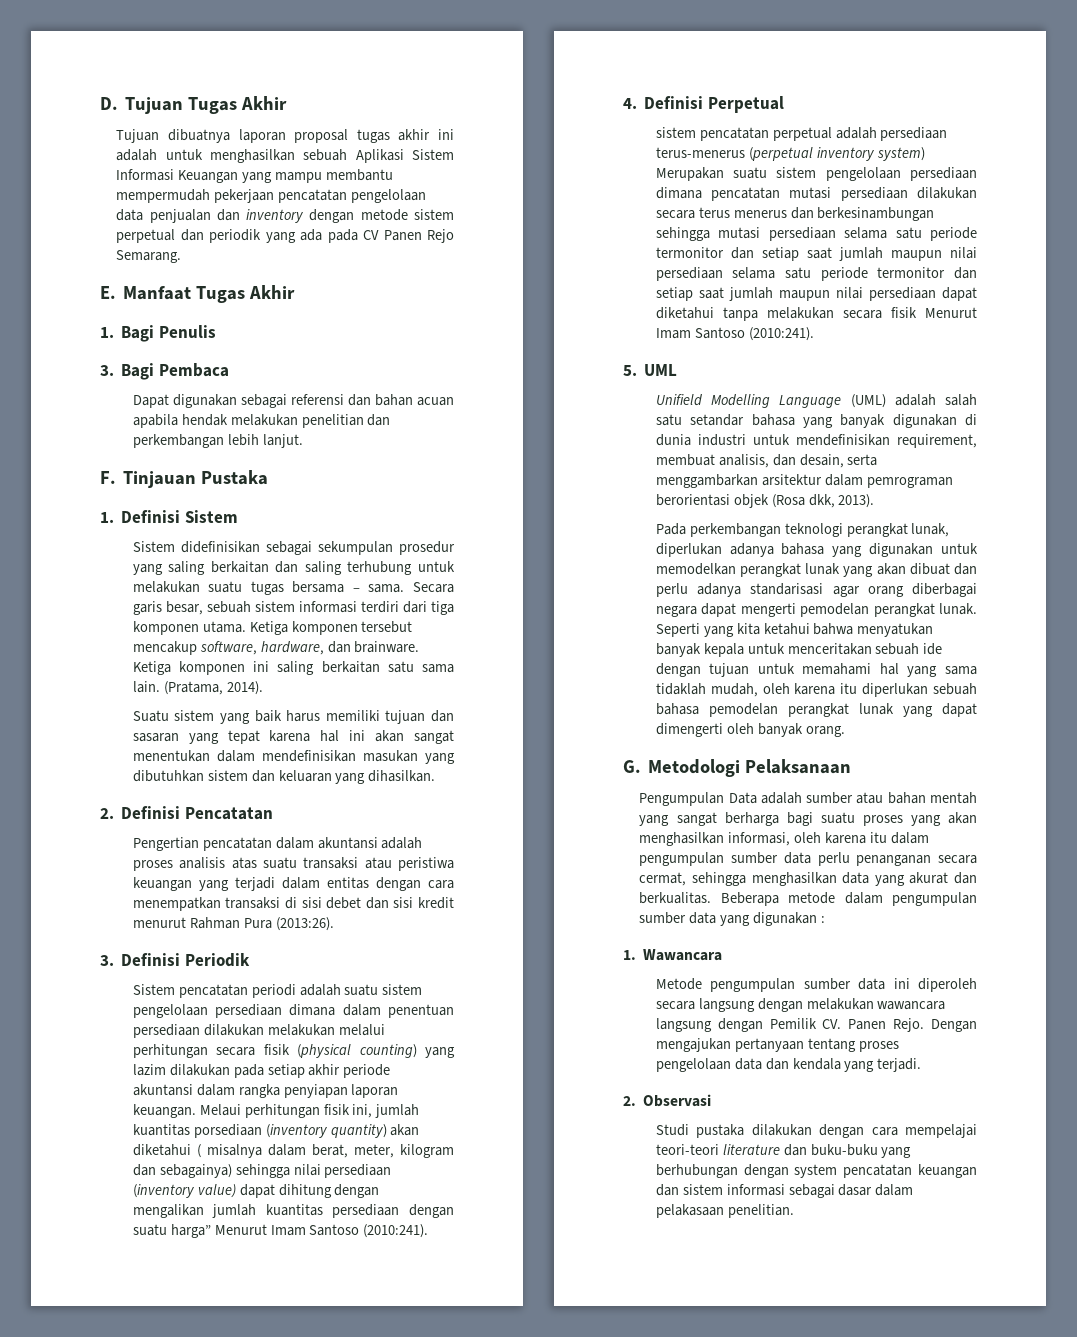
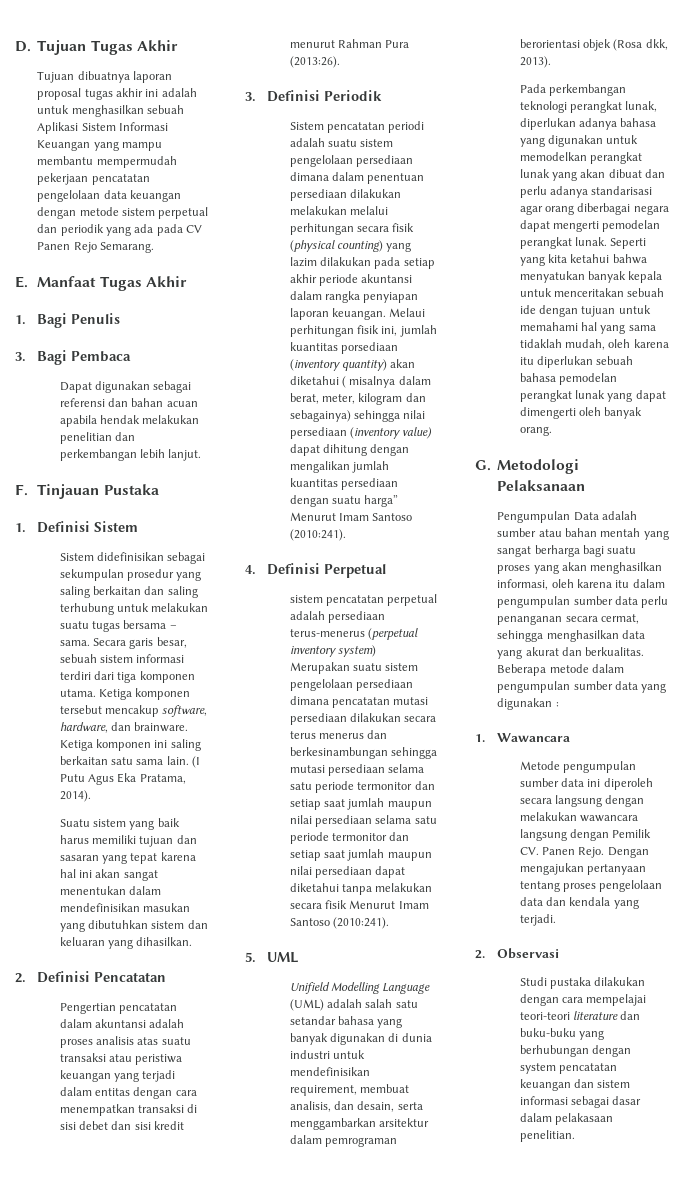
- Tujuan dibuatnya laporan proposal tugas akhir ini adalah untuk menghasilkan sebuah Aplikasi Sistem Informasi Keuangan yang mampu membantu mempermudah pekerjaan pencatatan pengelolaan data penjualan dan inventory dengan metode sistem perpetual dan periodik yang ada pada CV Panen Rejo Semarang.
+ Tujuan dibuatnya laporan proposal tugas akhir ini adalah untuk menghasilkan sebuah Aplikasi Sistem Informasi Keuangan yang mampu membantu mempermudah pekerjaan pencatatan pengelolaan data keuangan dengan metode sistem perpetual dan periodik yang ada pada CV Panen Rejo Semarang.
- (Pratama, 2014).
+ (I Putu Agus Eka Pratama, 2014).

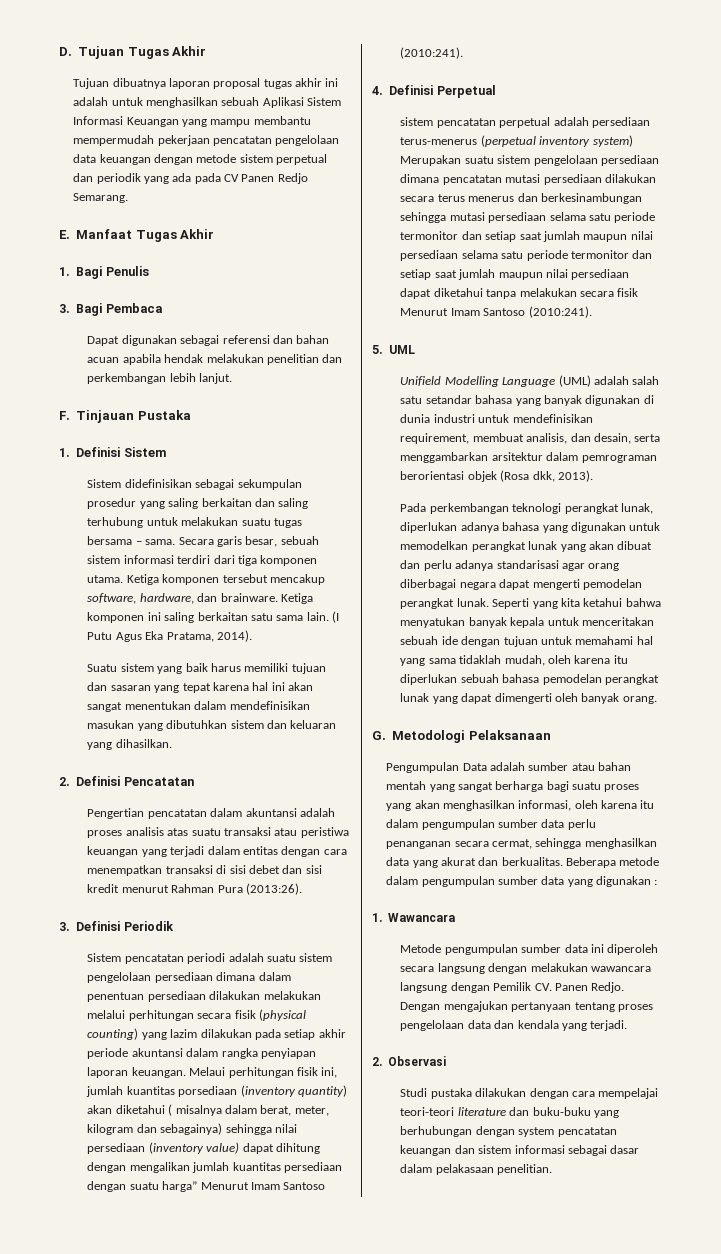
- Tujuan dibuatnya laporan proposal tugas akhir ini adalah untuk menghasilkan sebuah Aplikasi Sistem Informasi Keuangan yang mampu membantu mempermudah pekerjaan pencatatan pengelolaan data keuangan dengan metode sistem perpetual dan periodik yang ada pada CV Panen Rejo Semarang.
+ Tujuan dibuatnya laporan proposal tugas akhir ini adalah untuk menghasilkan sebuah Aplikasi Sistem Informasi Keuangan yang mampu membantu mempermudah pekerjaan pencatatan pengelolaan data keuangan dengan metode sistem perpetual dan periodik yang ada pada CV Panen Redjo Semarang.
- Metode pengumpulan sumber data ini diperoleh secara langsung dengan melakukan wawancara langsung dengan Pemilik CV. Panen Rejo.
+ Metode pengumpulan sumber data ini diperoleh secara langsung dengan melakukan wawancara langsung dengan Pemilik CV. Panen Redjo.

